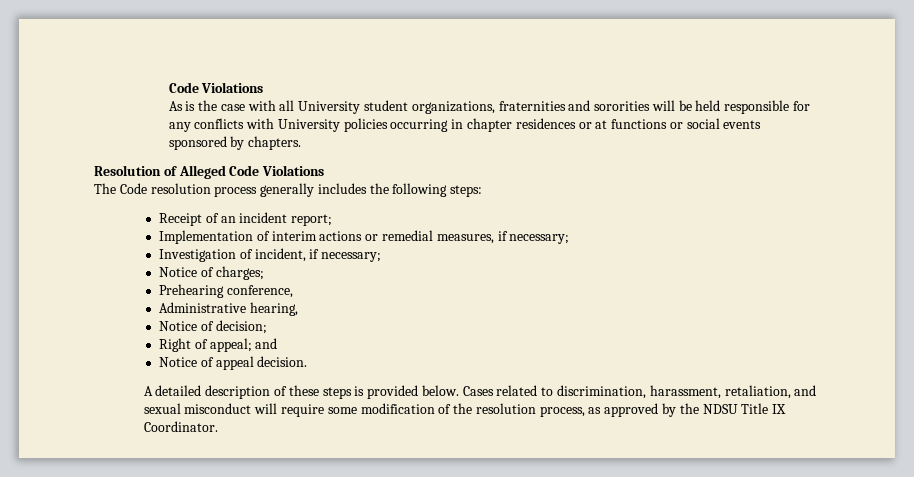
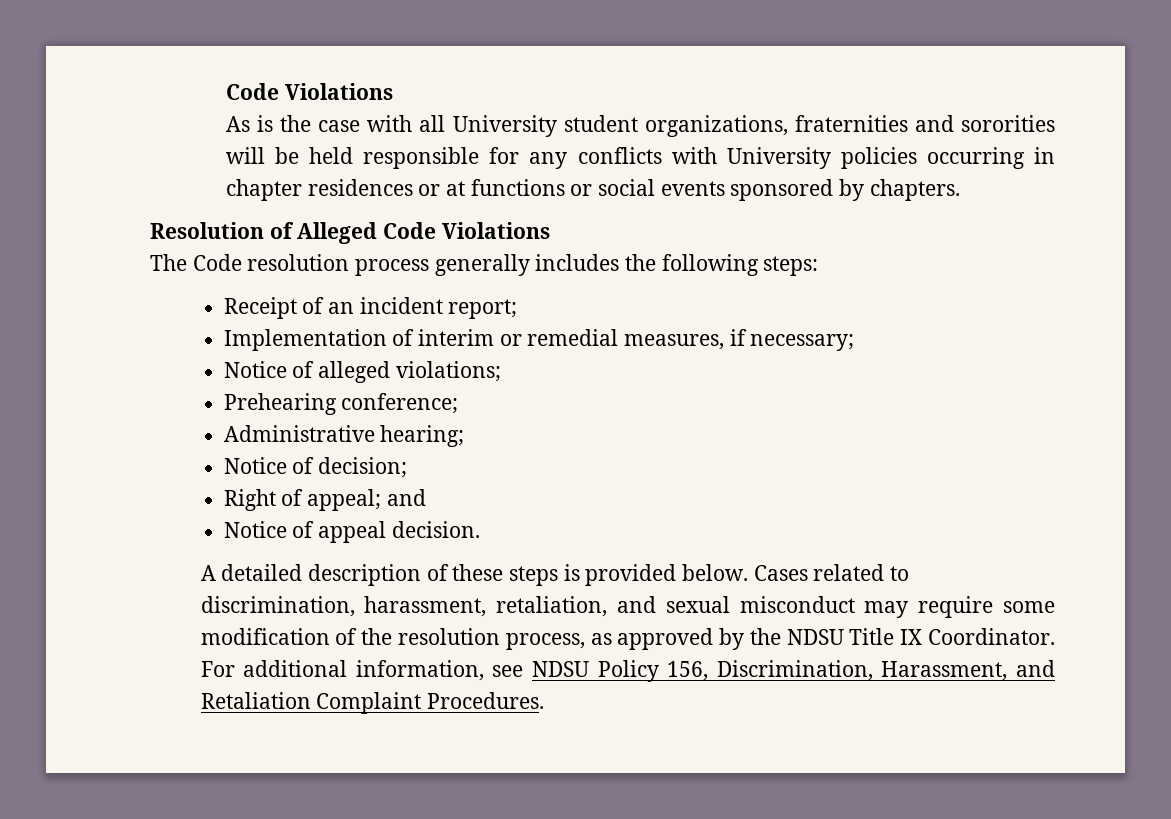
- Implementation of interim actions or remedial measures, if necessary;
+ Implementation of interim or remedial measures, if necessary;
- Investigation of incident, if necessary;
- Notice of charges;
+ Notice of alleged violations;
- Prehearing conference,
+ Prehearing conference;
- Administrative hearing,
+ Administrative hearing;
- Cases related to discrimination, harassment, retaliation, and sexual misconduct will require some modification of the resolution process, as approved by the NDSU Title IX Coordinator.
+ Cases related to discrimination, harassment, retaliation, and sexual misconduct may require some modification of the resolution process, as approved by the NDSU Title IX Coordinator.
+ For additional information, see NDSU Policy 156, Discrimination, Harassment, and Retaliation Complaint Procedures.

